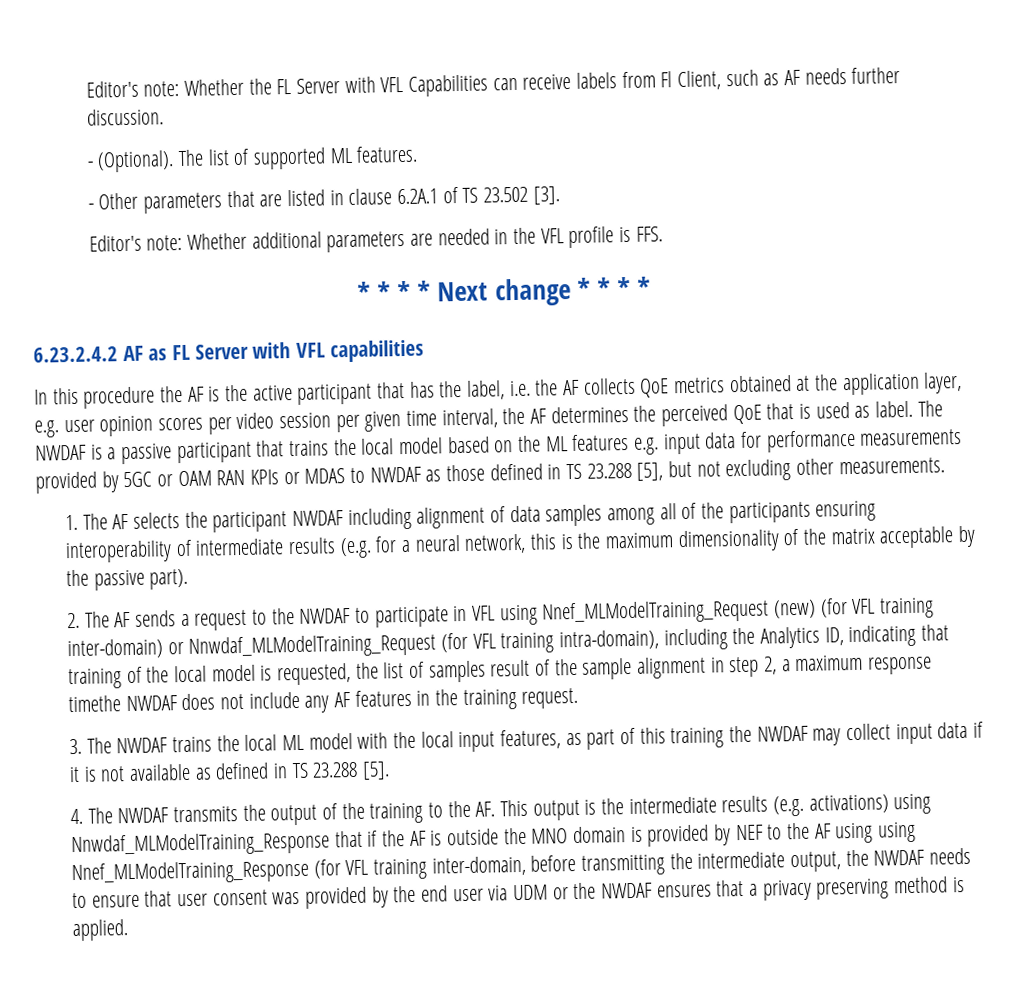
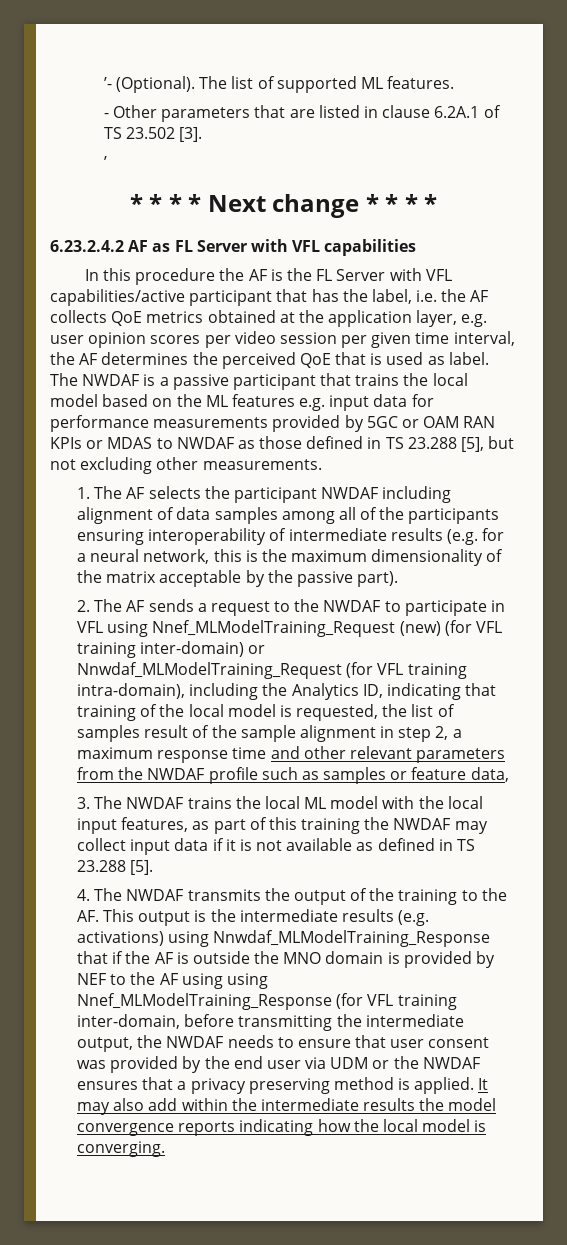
- Editor's note: Whether the FL Server with VFL Capabilities can receive labels from Fl Client, such as AF needs further discussion.
- - (Optional).
+ ’- (Optional).
- Editor's note: Whether additional parameters are needed in the VFL profile is FFS.
+ ’
- In this procedure the AF is the active participant that has the label, i.e. the AF collects QoE metrics obtained at the application layer, e.g. user opinion scores per video session per given time interval, the AF determines the perceived QoE that is used as label.
+ In this procedure the AF is the FL Server with VFL capabilities/active participant that has the label, i.e. the AF collects QoE metrics obtained at the application layer, e.g. user opinion scores per video session per given time interval, the AF determines the perceived QoE that is used as label.
- 2. The AF sends a request to the NWDAF to participate in VFL using Nnef_MLModelTraining_Request (new) (for VFL training inter-domain) or Nnwdaf_MLModelTraining_Request (for VFL training intra-domain), including the Analytics ID, indicating that training of the local model is requested, the list of samples result of the sample alignment in step 2, a maximum response timethe NWDAF does not include any AF features in the training request.
+ 2. The AF sends a request to the NWDAF to participate in VFL using Nnef_MLModelTraining_Request (new) (for VFL training inter-domain) or Nnwdaf_MLModelTraining_Request (for VFL training intra-domain), including the Analytics ID, indicating that training of the local model is requested, the list of samples result of the sample alignment in step 2, a maximum response time and other relevant parameters from the NWDAF profile such as samples or feature data,
+ It may also add within the intermediate results the model convergence reports indicating how the local model is converging.

